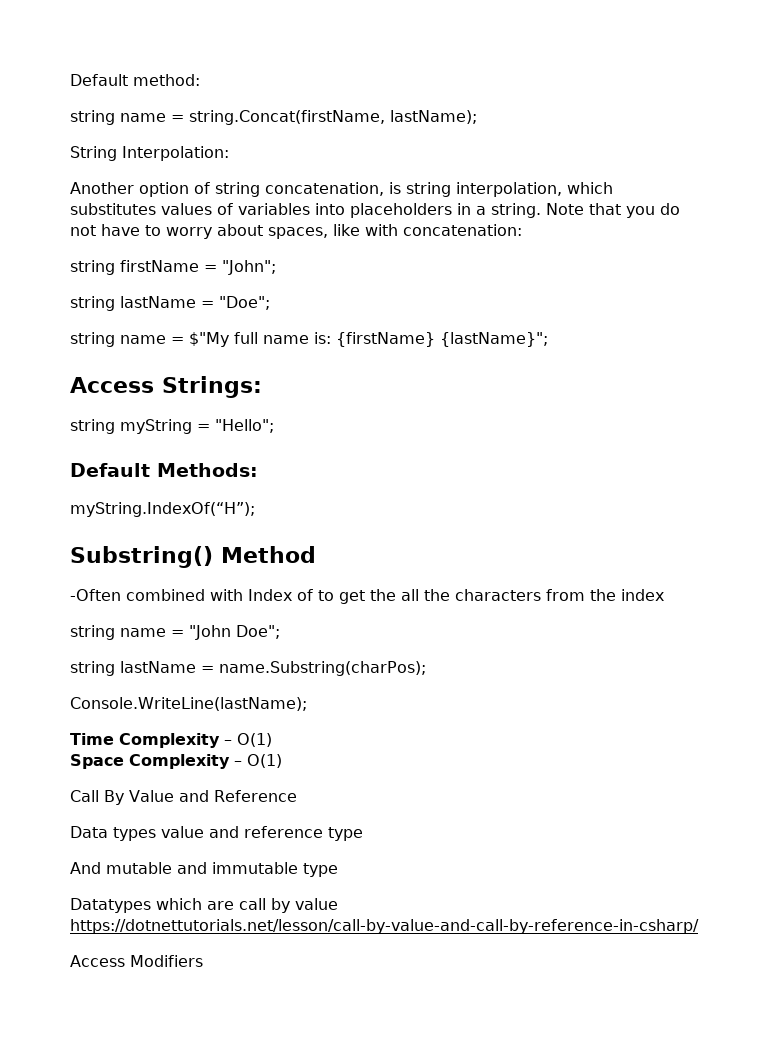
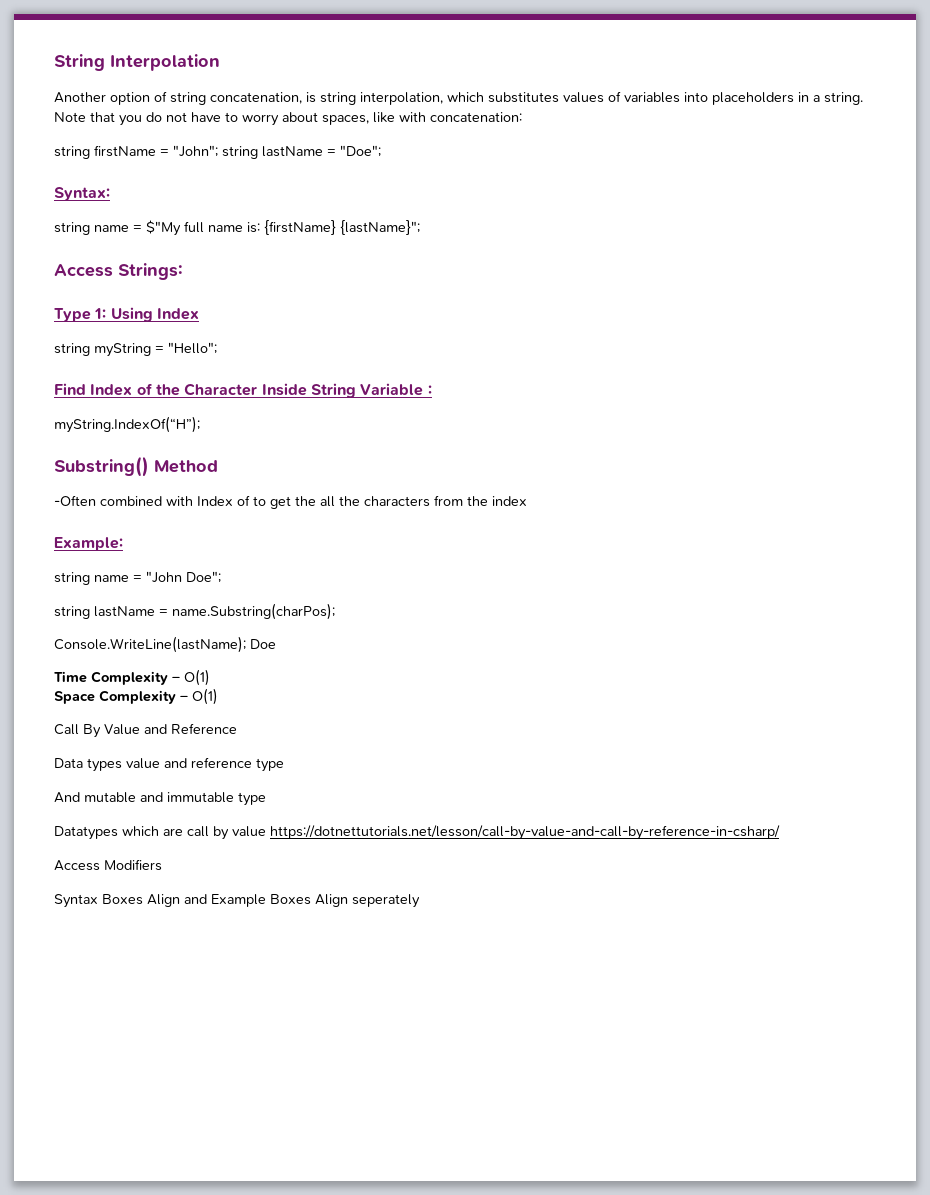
- Default method:
- string name = string.Concat(firstName, lastName);
- String Interpolation:
+ String Interpolation
- string firstName = "John";
- string lastName = "Doe";
+ string firstName = "John"; string lastName = "Doe";
+ Syntax:
+ Type 1: Using Index
- Default Methods:
+ Find Index of the Character Inside String Variable :
+ Example:
- Console.WriteLine(lastName);
+ Console.WriteLine(lastName); Doe
+ Syntax Boxes Align and Example Boxes Align seperately

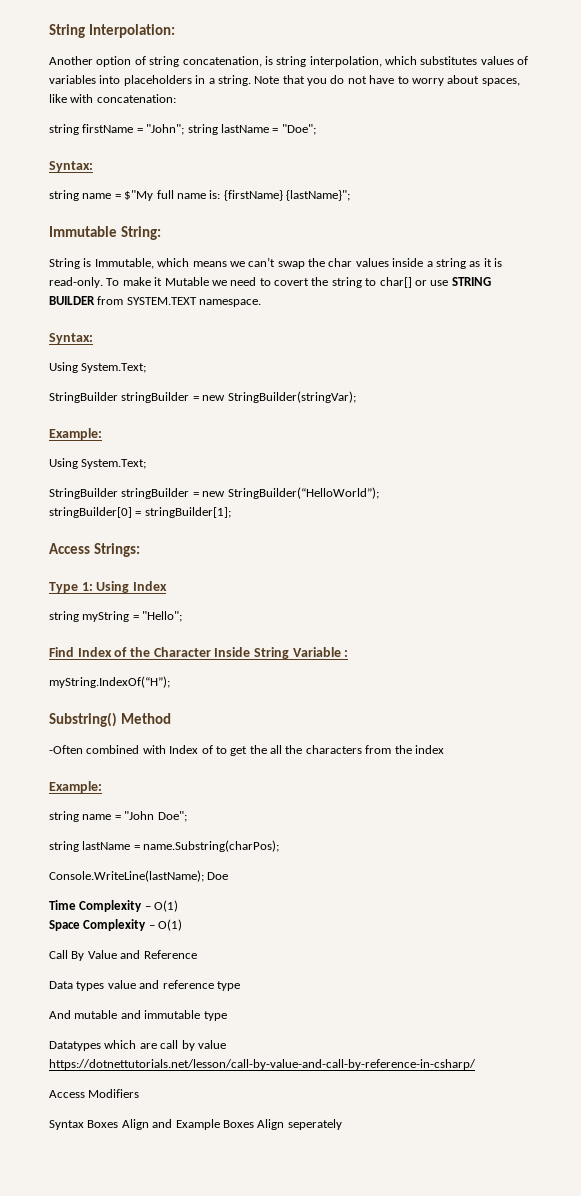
- String Interpolation
+ String Interpolation:
+ Immutable String:
+ String is Immutable, which means we can’t swap the char values inside a string as it is read-only. To make it Mutable we need to covert the string to char[] or use STRING BUILDER from SYSTEM.TEXT namespace.
+ Syntax:
+ Using System.Text;
+ StringBuilder stringBuilder = new StringBuilder(stringVar);
+ Example:
+ Using System.Text;
+ StringBuilder stringBuilder = new StringBuilder(“HelloWorld”);
+ stringBuilder[0] = stringBuilder[1];

